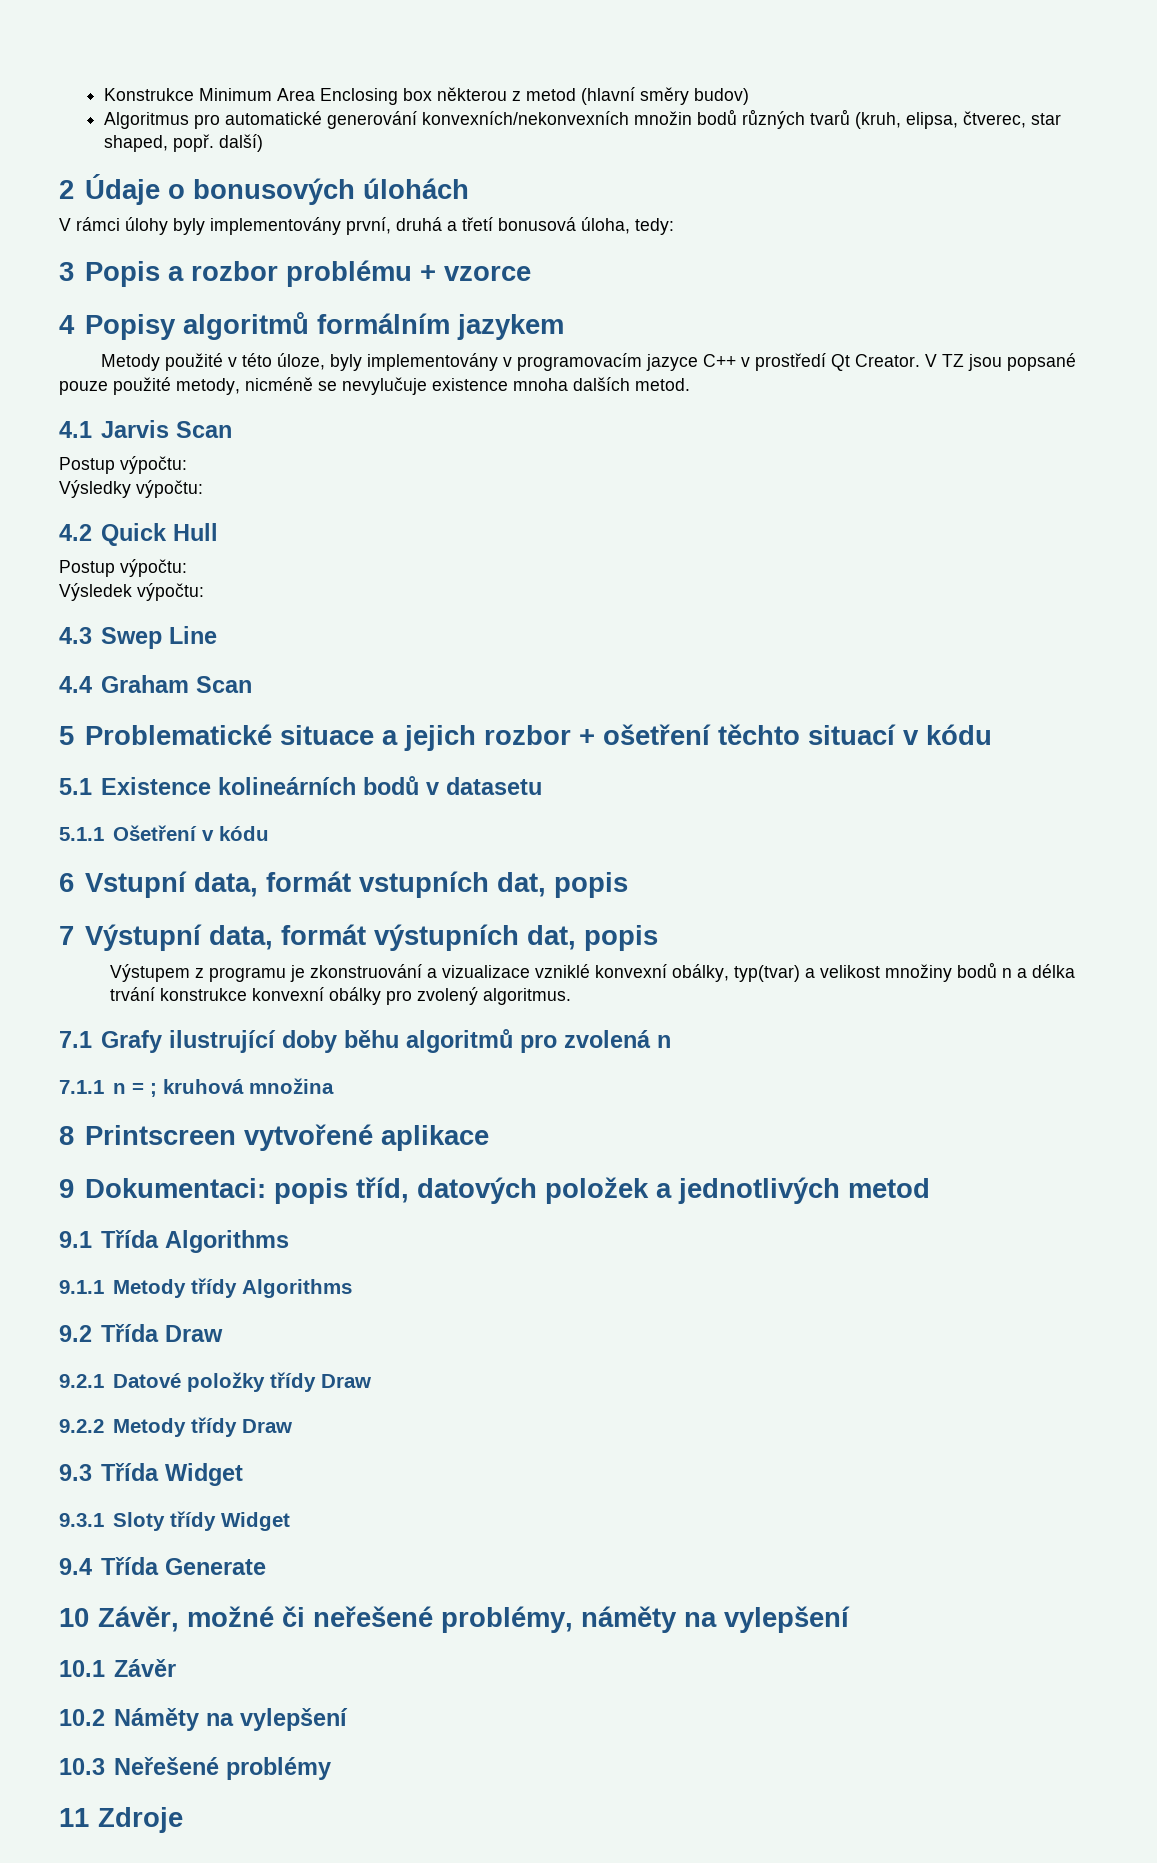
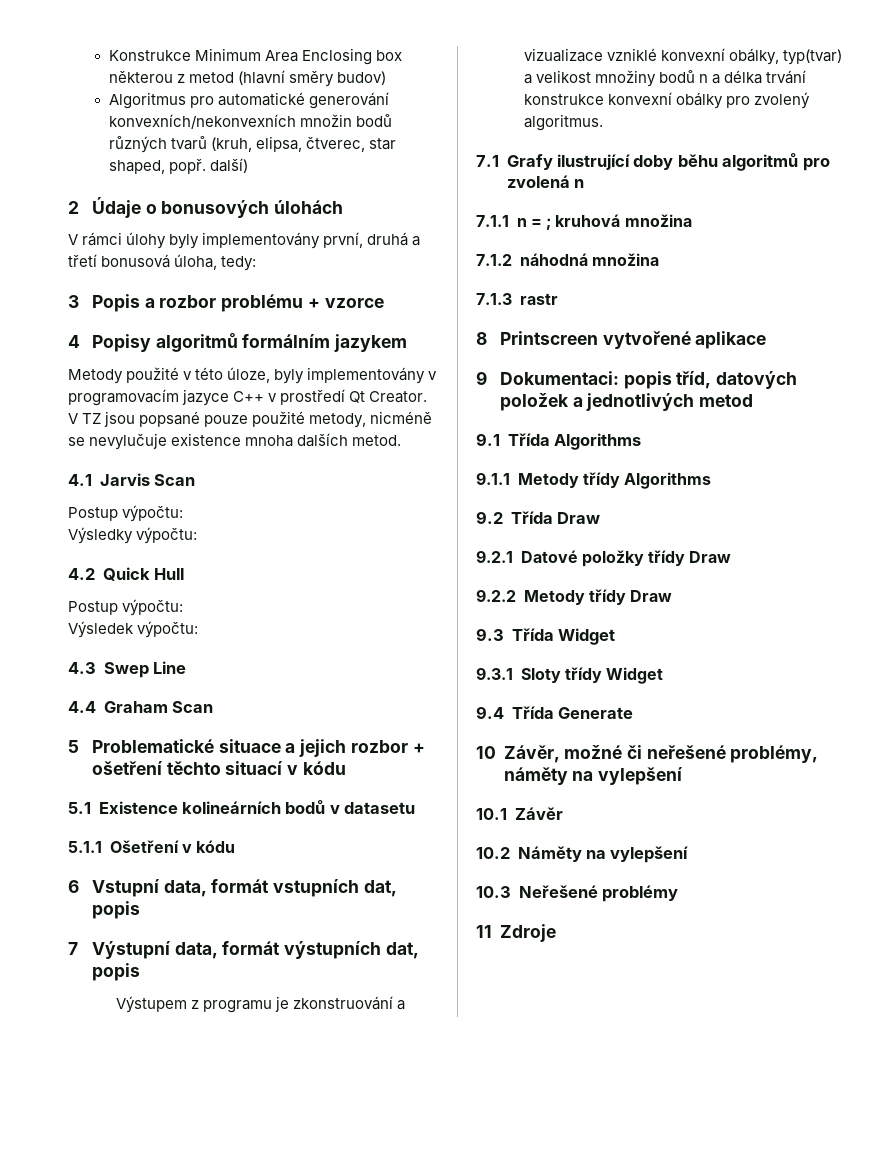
+ 7.1.2 náhodná množina
+ 7.1.3 rastr

